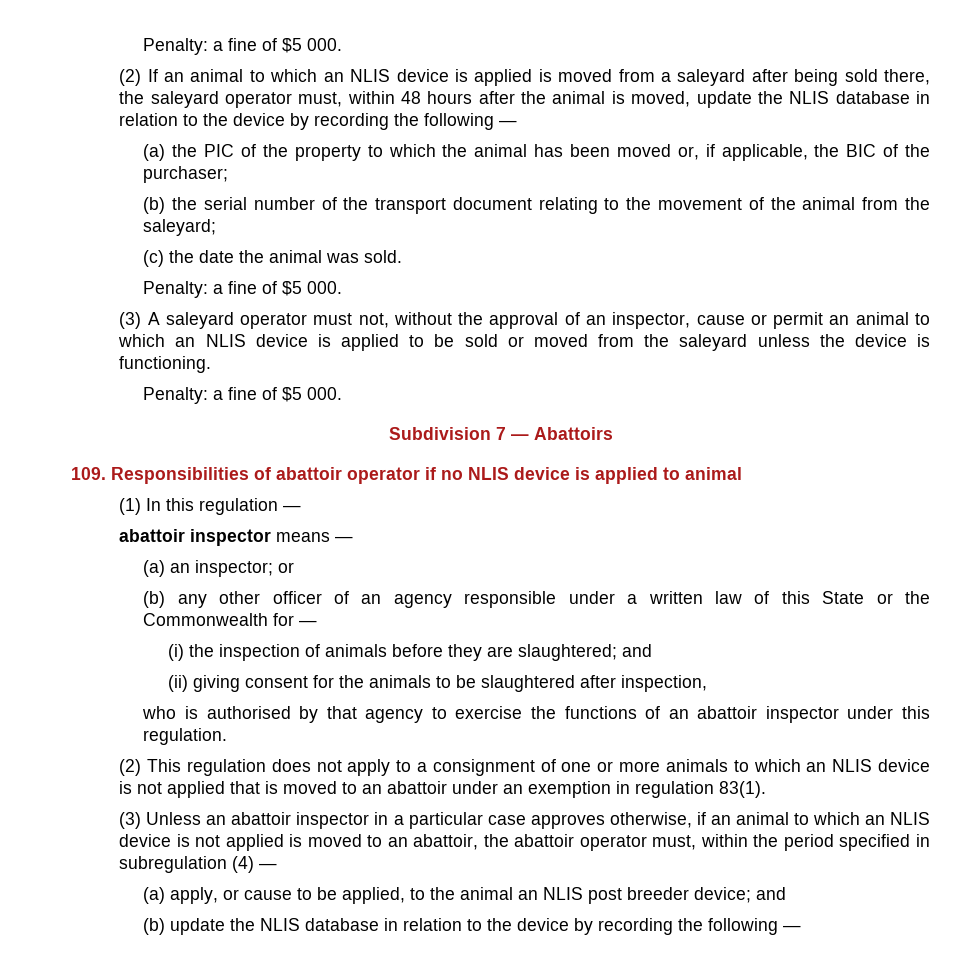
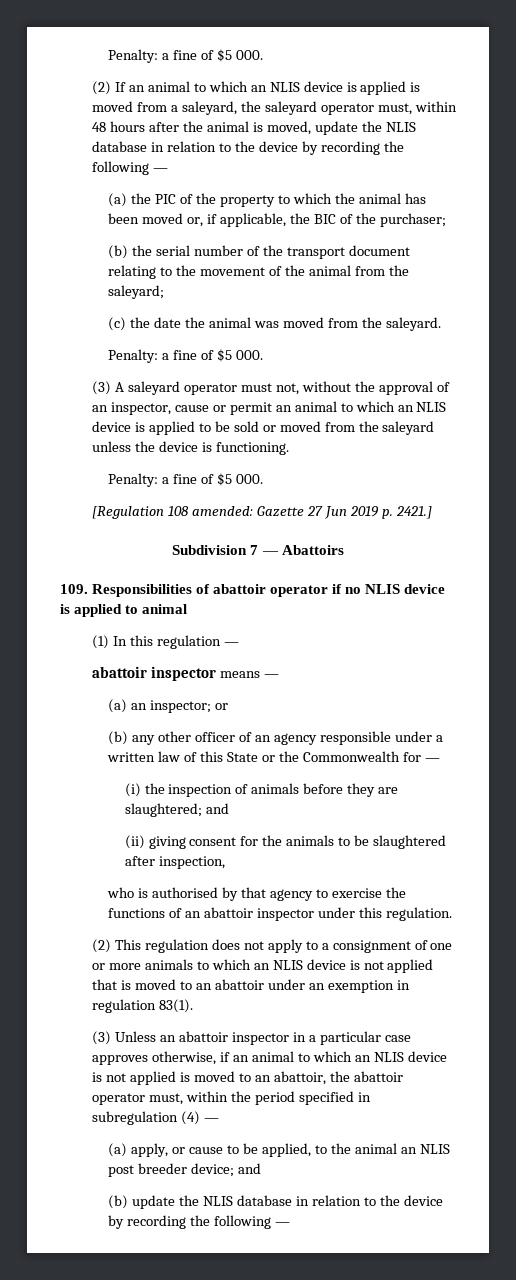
- (2) If an animal to which an NLIS device is applied is moved from a saleyard after being sold there, the saleyard operator must, within 48 hours after the animal is moved, update the NLIS database in relation to the device by recording the following —
+ (2) If an animal to which an NLIS device is applied is moved from a saleyard, the saleyard operator must, within 48 hours after the animal is moved, update the NLIS database in relation to the device by recording the following —
- (c) the date the animal was sold.
+ (c) the date the animal was moved from the saleyard.
+ [Regulation 108 amended: Gazette 27 Jun 2019 p. 2421.]

